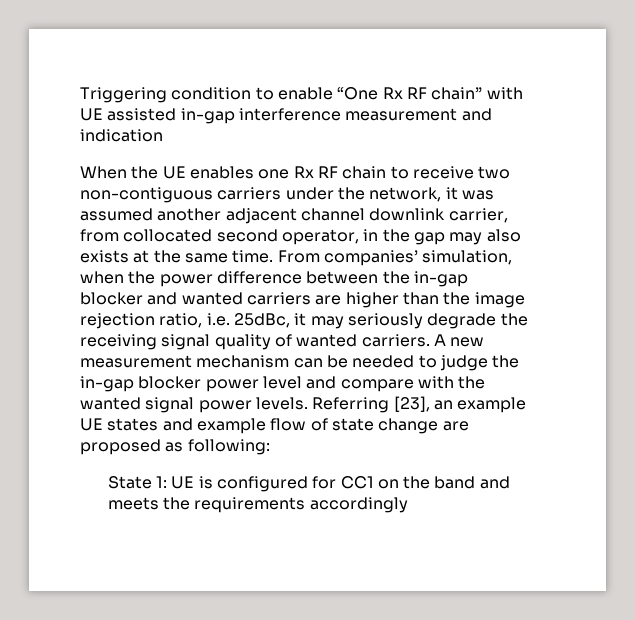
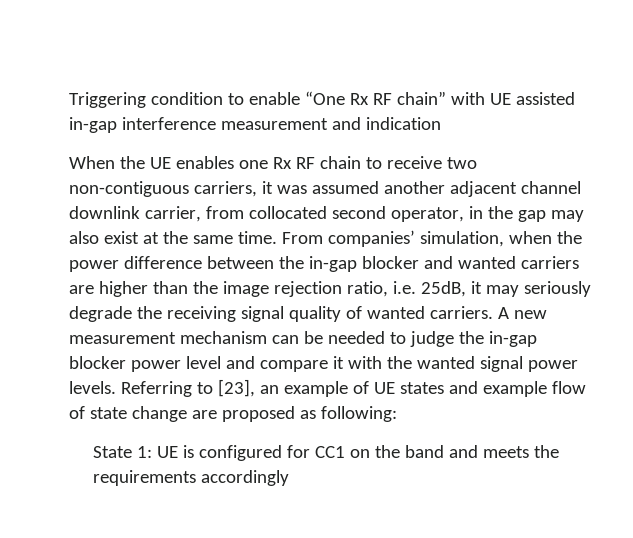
- When the UE enables one Rx RF chain to receive two non-contiguous carriers under the network, it was assumed another adjacent channel downlink carrier, from collocated second operator, in the gap may also exists at the same time.
+ When the UE enables one Rx RF chain to receive two non-contiguous carriers, it was assumed another adjacent channel downlink carrier, from collocated second operator, in the gap may also exist at the same time.
- From companies’ simulation, when the power difference between the in-gap blocker and wanted carriers are higher than the image rejection ratio, i.e. 25dBc, it may seriously degrade the receiving signal quality of wanted carriers.
+ From companies’ simulation, when the power difference between the in-gap blocker and wanted carriers are higher than the image rejection ratio, i.e. 25dB, it may seriously degrade the receiving signal quality of wanted carriers.
- A new measurement mechanism can be needed to judge the in-gap blocker power level and compare with the wanted signal power levels.
+ A new measurement mechanism can be needed to judge the in-gap blocker power level and compare it with the wanted signal power levels.
- Referring [23], an example UE states and example flow of state change are proposed as following:
+ Referring to [23], an example of UE states and example flow of state change are proposed as following:

